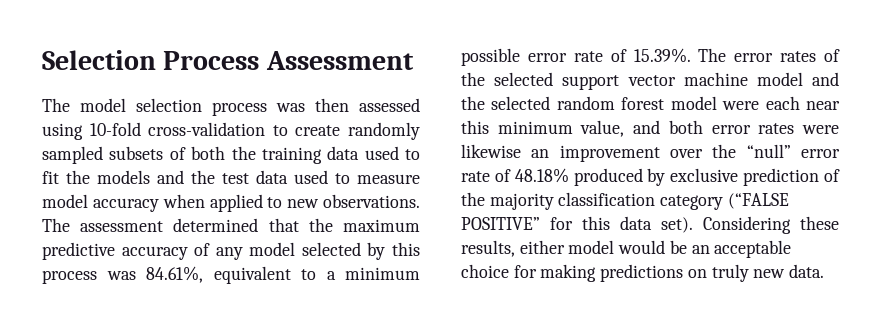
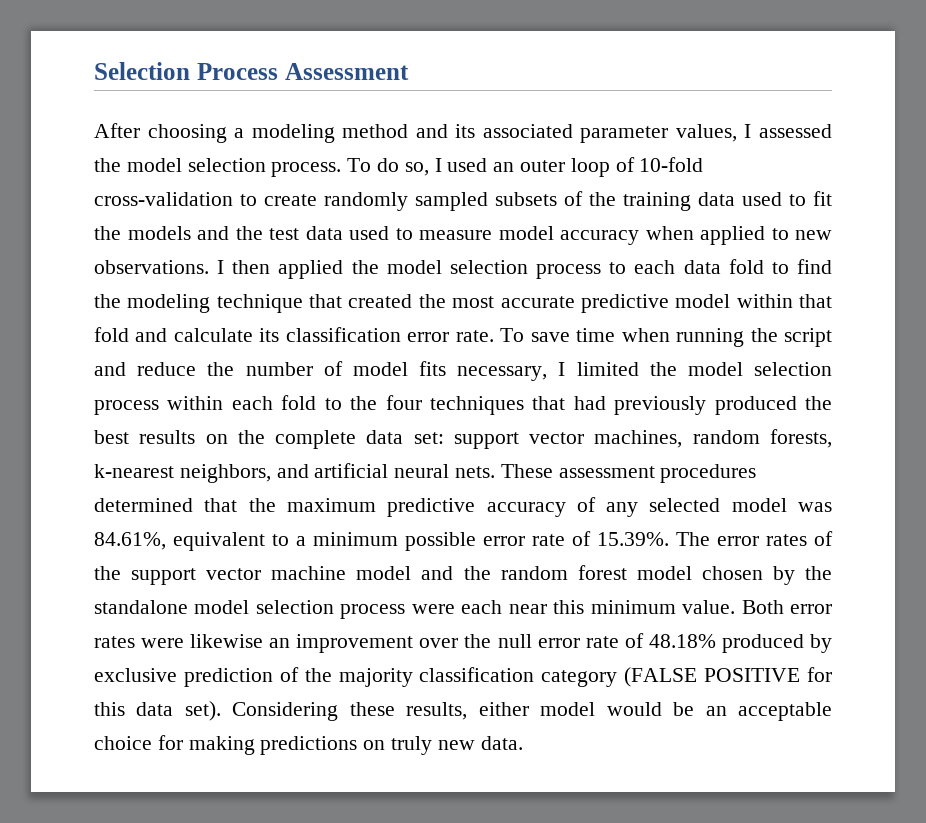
- The model selection process was then assessed using 10-fold cross-validation to create randomly sampled subsets of both the training data used to fit the models and the test data used to measure model accuracy when applied to new observations.
+ After choosing a modeling method and its associated parameter values, I assessed the model selection process. To do so, I used an outer loop of 10-fold cross-validation to create randomly sampled subsets of the training data used to fit the models and the test data used to measure model accuracy when applied to new observations.
- The assessment determined that the maximum predictive accuracy of any model selected by this process was 84.61%, equivalent to a minimum possible error rate of 15.39%. The error rates of the selected support vector machine model and the selected random forest model were each near this minimum value, and both error rates were likewise an improvement over the “null” error rate of 48.18% produced by exclusive prediction of the majority classification category (“FALSE POSITIVE” for this data set).
+ I then applied the model selection process to each data fold to find the modeling technique that created the most accurate predictive model within that fold and calculate its classification error rate. To save time when running the script and reduce the number of model fits necessary, I limited the model selection process within each fold to the four techniques that had previously produced the best results on the complete data set: support vector machines, random forests, k-nearest neighbors, and artificial neural nets. These assessment procedures determined that the maximum predictive accuracy of any selected model was 84.61%, equivalent to a minimum possible error rate of 15.39%. The error rates of the support vector machine model and the random forest model chosen by the standalone model selection process were each near this minimum value. Both error rates were likewise an improvement over the null error rate of 48.18% produced by exclusive prediction of the majority classification category (FALSE POSITIVE for this data set).

